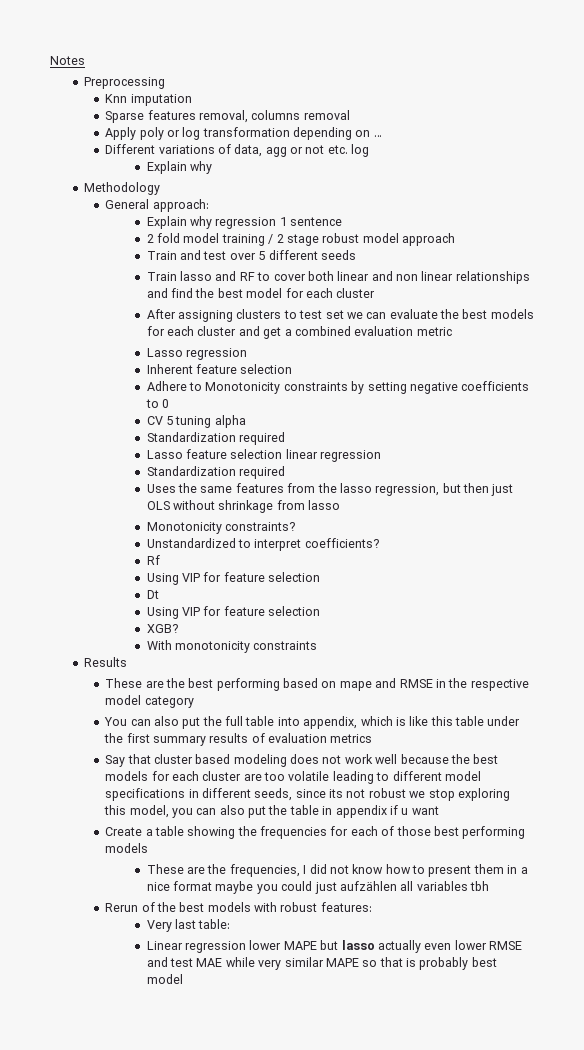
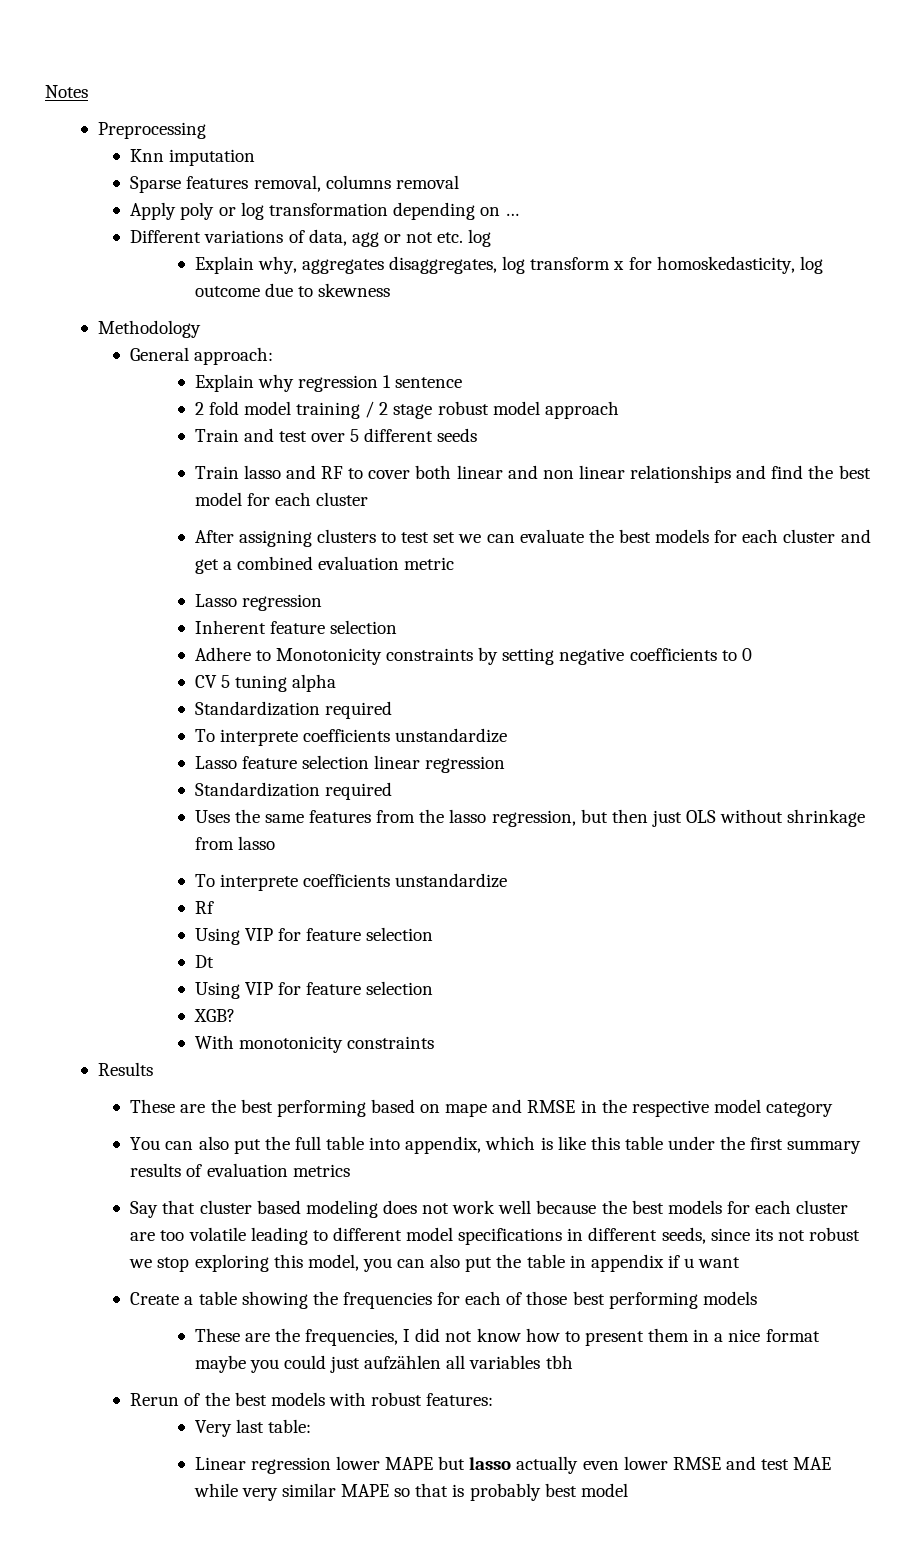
  Different variations of data, agg or not etc. log
- Explain why
+ Explain why, aggregates disaggregates, log transform x for homoskedasticity, log outcome due to skewness
  CV 5 tuning alpha
  Standardization required
+ To interprete coefficients unstandardize
  Uses the same features from the lasso regression, but then just OLS without shrinkage from lasso
- Monotonicity constraints?
- Unstandardized to interpret coefficients?
+ To interprete coefficients unstandardize

